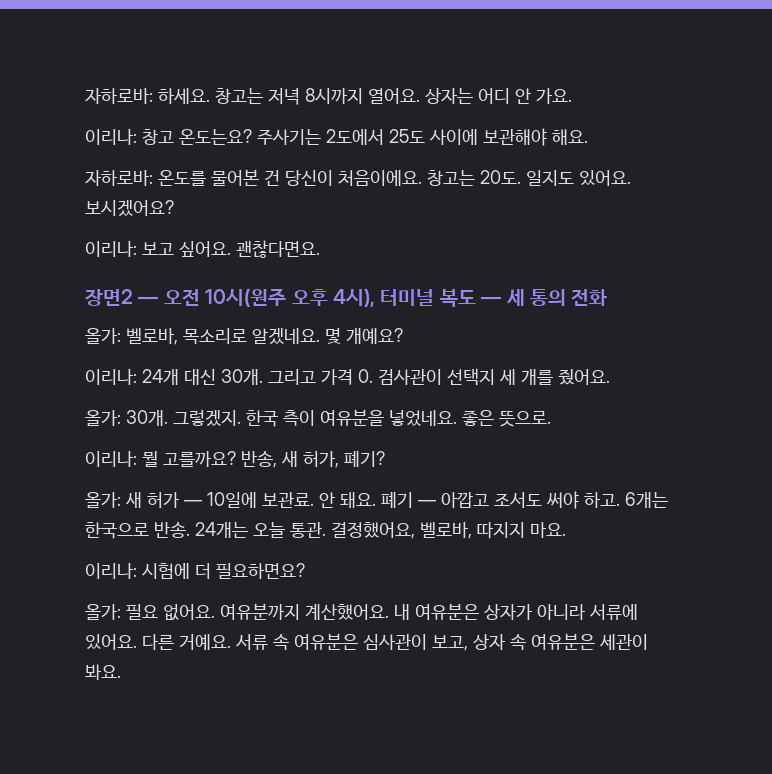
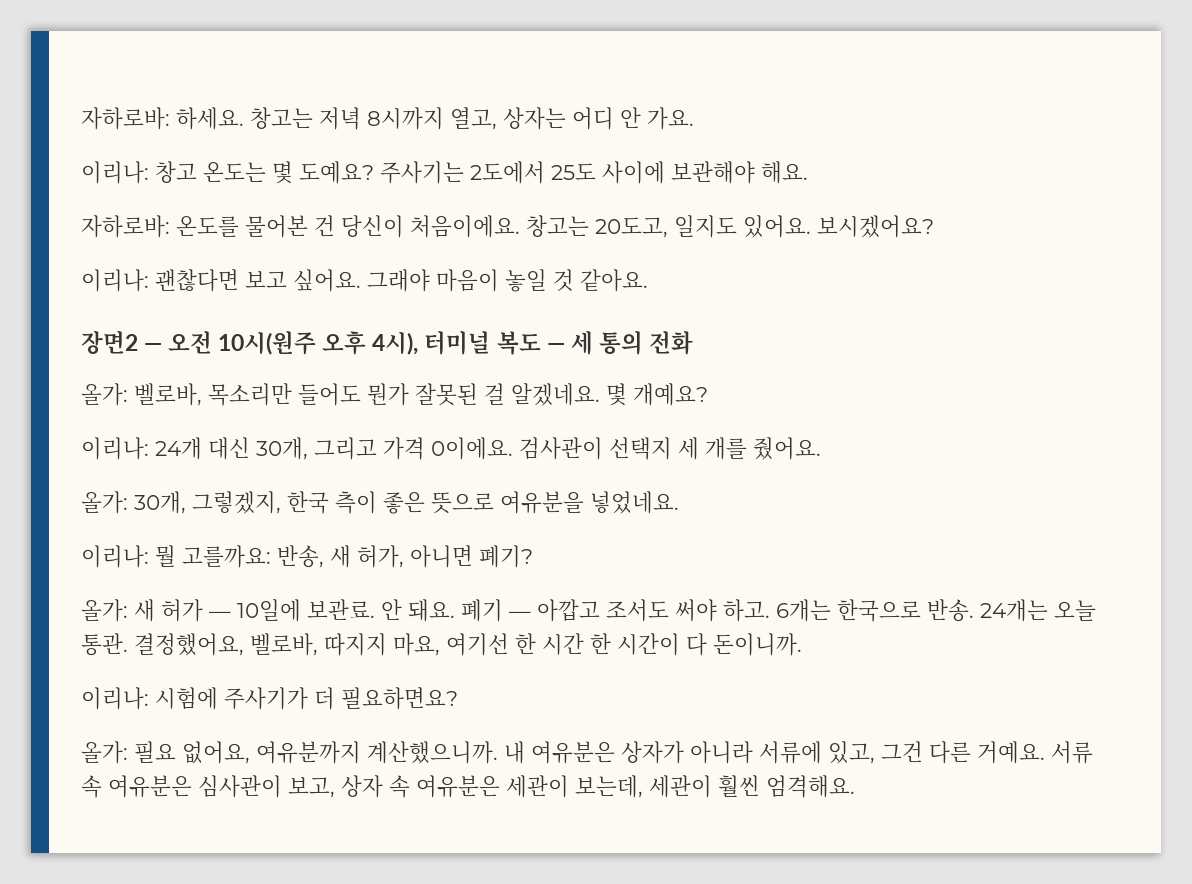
- 창고는 저녁 8시까지 열어요. 상자는 어디 안 가요.
+ 창고는 저녁 8시까지 열고, 상자는 어디 안 가요.
- 이리나: 창고 온도는요?
+ 이리나: 창고 온도는 몇 도예요?
- 창고는 20도. 일지도 있어요.
+ 창고는 20도고, 일지도 있어요.
- 이리나: 보고 싶어요.
+ 이리나: 괜찮다면 보고 싶어요.
- 괜찮다면요.
+ 그래야 마음이 놓일 것 같아요.
- 올가: 벨로바, 목소리로 알겠네요.
+ 올가: 벨로바, 목소리만 들어도 뭔가 잘못된 걸 알겠네요.
- 이리나: 24개 대신 30개. 그리고 가격 0. 검사관이 선택지 세 개를 줬어요.
+ 이리나: 24개 대신 30개, 그리고 가격 0이에요. 검사관이 선택지 세 개를 줬어요.
- 올가: 30개. 그렇겠지. 한국 측이 여유분을 넣었네요. 좋은 뜻으로.
+ 올가: 30개, 그렇겠지, 한국 측이 좋은 뜻으로 여유분을 넣었네요.
- 이리나: 뭘 고를까요? 반송, 새 허가, 폐기?
+ 이리나: 뭘 고를까요: 반송, 새 허가, 아니면 폐기?
- 결정했어요, 벨로바, 따지지 마요.
+ 결정했어요, 벨로바, 따지지 마요, 여기선 한 시간 한 시간이 다 돈이니까.
- 이리나: 시험에 더 필요하면요?
+ 이리나: 시험에 주사기가 더 필요하면요?
- 올가: 필요 없어요. 여유분까지 계산했어요.
+ 올가: 필요 없어요, 여유분까지 계산했으니까.
- 내 여유분은 상자가 아니라 서류에 있어요. 다른 거예요.
+ 내 여유분은 상자가 아니라 서류에 있고, 그건 다른 거예요.
- 서류 속 여유분은 심사관이 보고, 상자 속 여유분은 세관이 봐요.
+ 서류 속 여유분은 심사관이 보고, 상자 속 여유분은 세관이 보는데, 세관이 훨씬 엄격해요.

